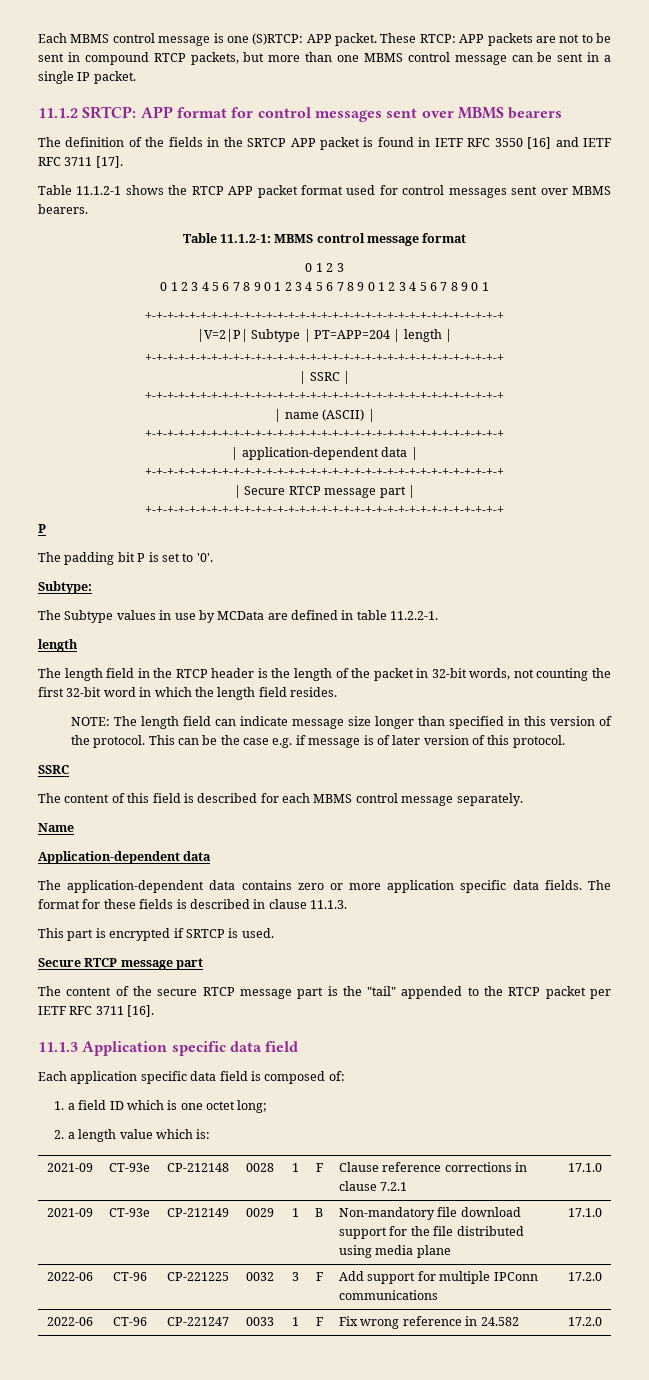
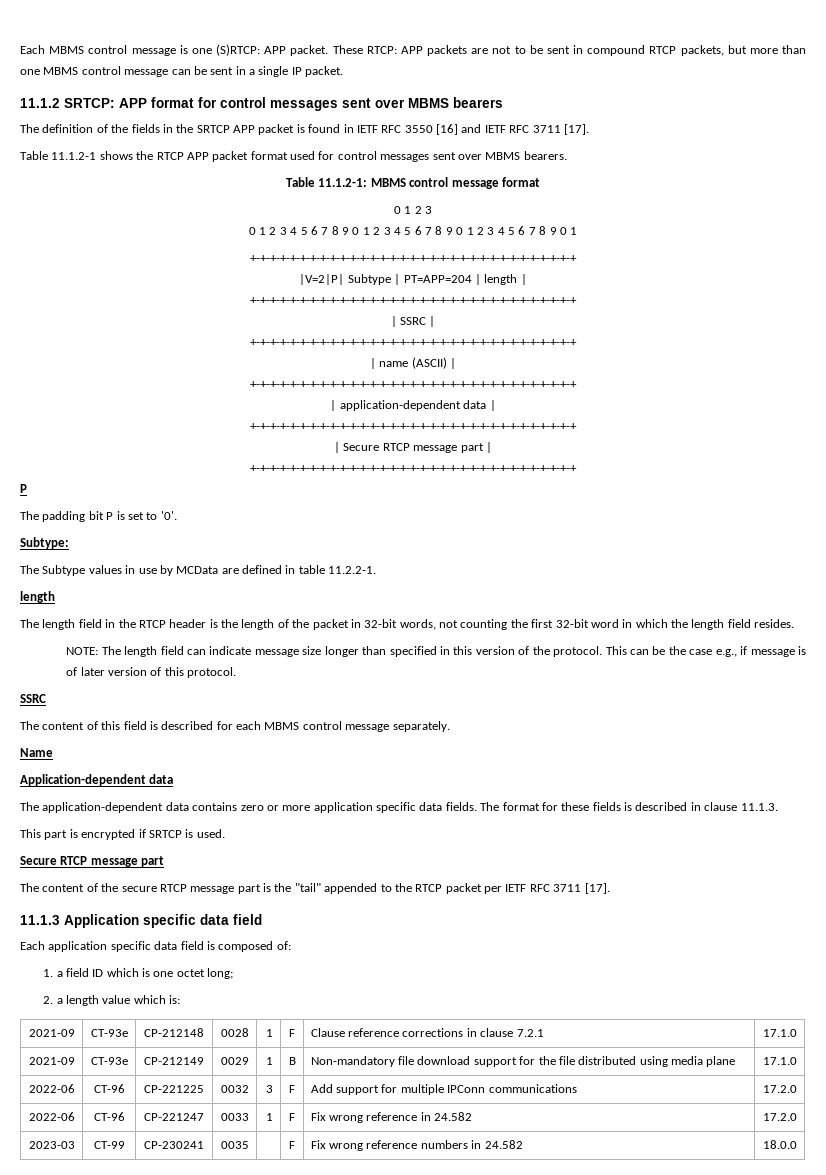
- This can be the case e.g. if message is of later version of this protocol.
+ This can be the case e.g., if message is of later version of this protocol.
- The content of the secure RTCP message part is the "tail" appended to the RTCP packet per IETF RFC 3711 [16].
+ The content of the secure RTCP message part is the "tail" appended to the RTCP packet per IETF RFC 3711 [17].
+ 2023-03 | CT-99 | CP-230241 | 0035 | | F | Fix wrong reference numbers in 24.582 | 18.0.0

